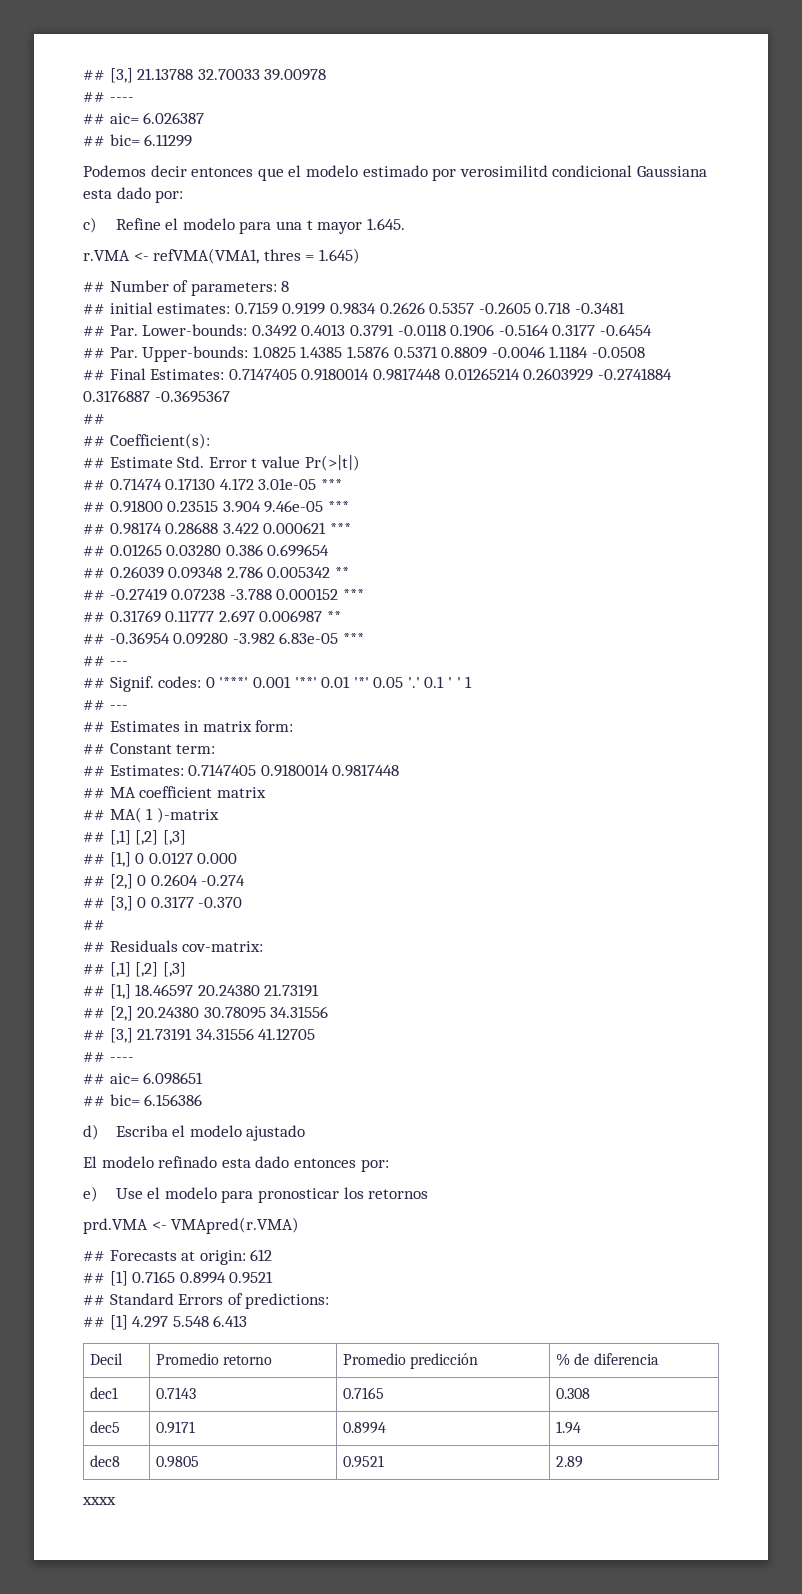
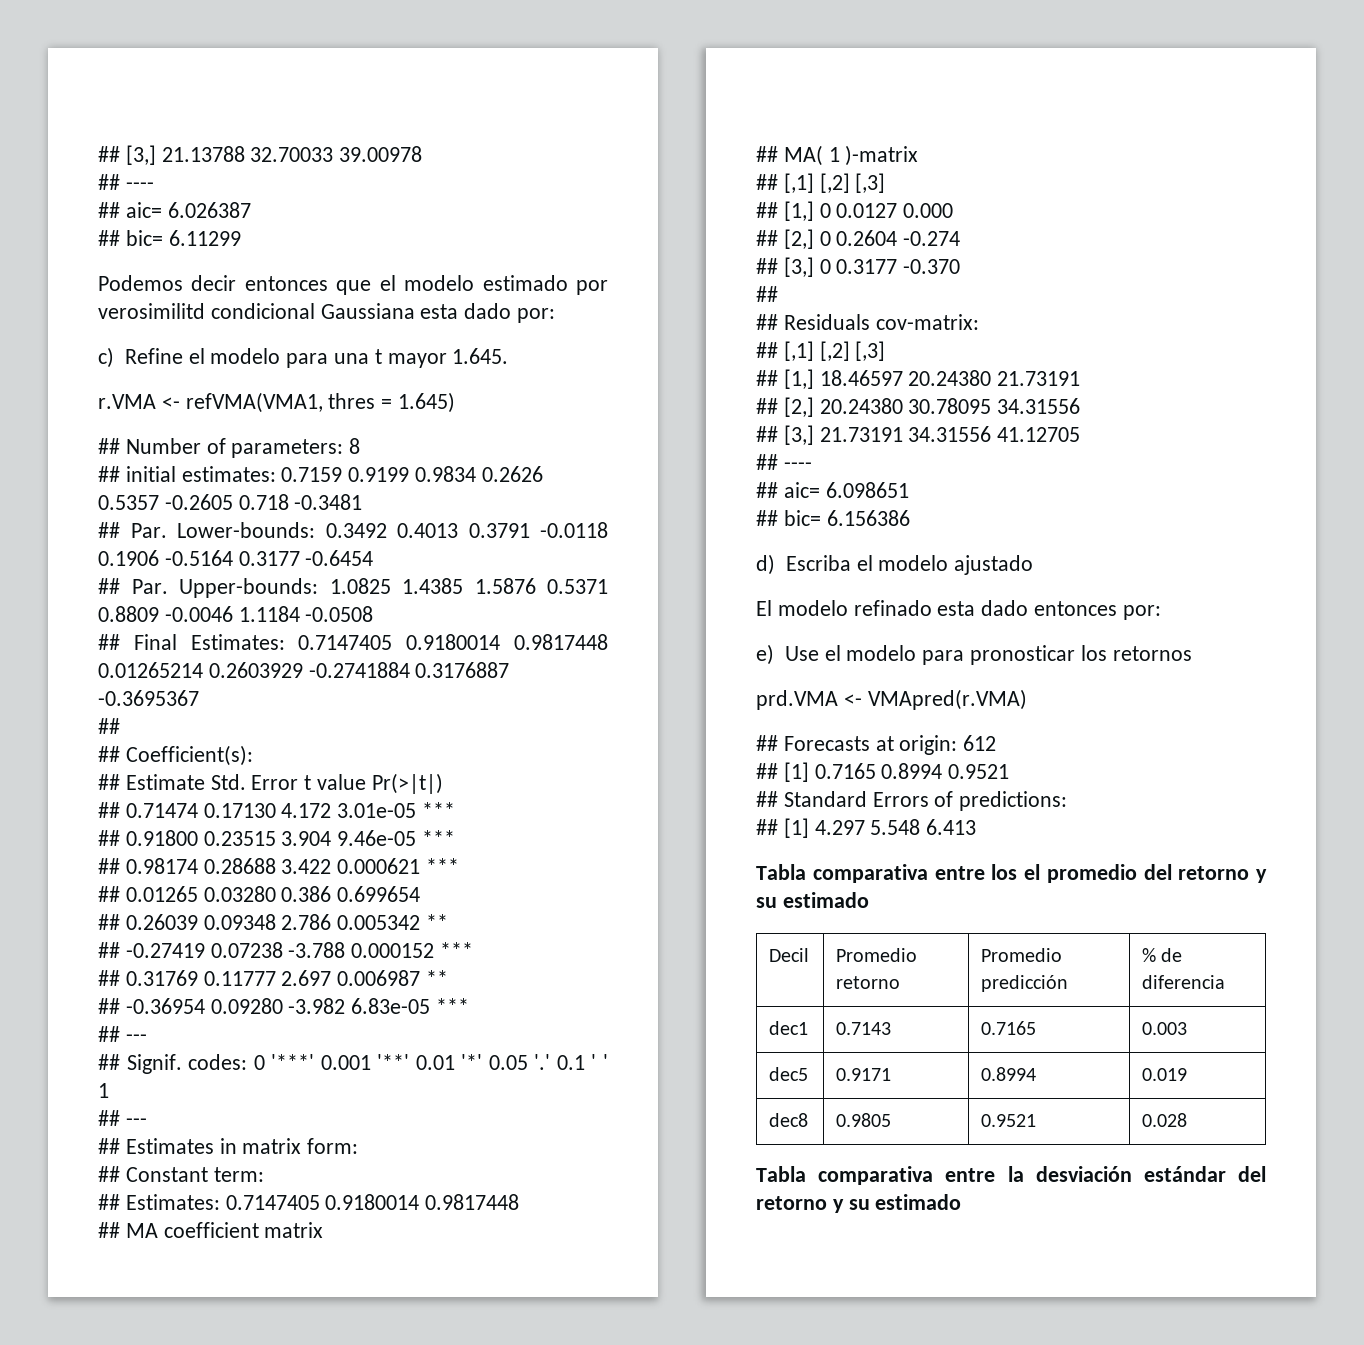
+ Tabla comparativa entre los el promedio del retorno y su estimado
- dec1 | 0.7143 | 0.7165 | 0.308
+ dec1 | 0.7143 | 0.7165 | 0.003
- dec5 | 0.9171 | 0.8994 | 1.94
+ dec5 | 0.9171 | 0.8994 | 0.019
- dec8 | 0.9805 | 0.9521 | 2.89
- xxxx
+ dec8 | 0.9805 | 0.9521 | 0.028
+ Tabla comparativa entre la desviación estándar del retorno y su estimado

